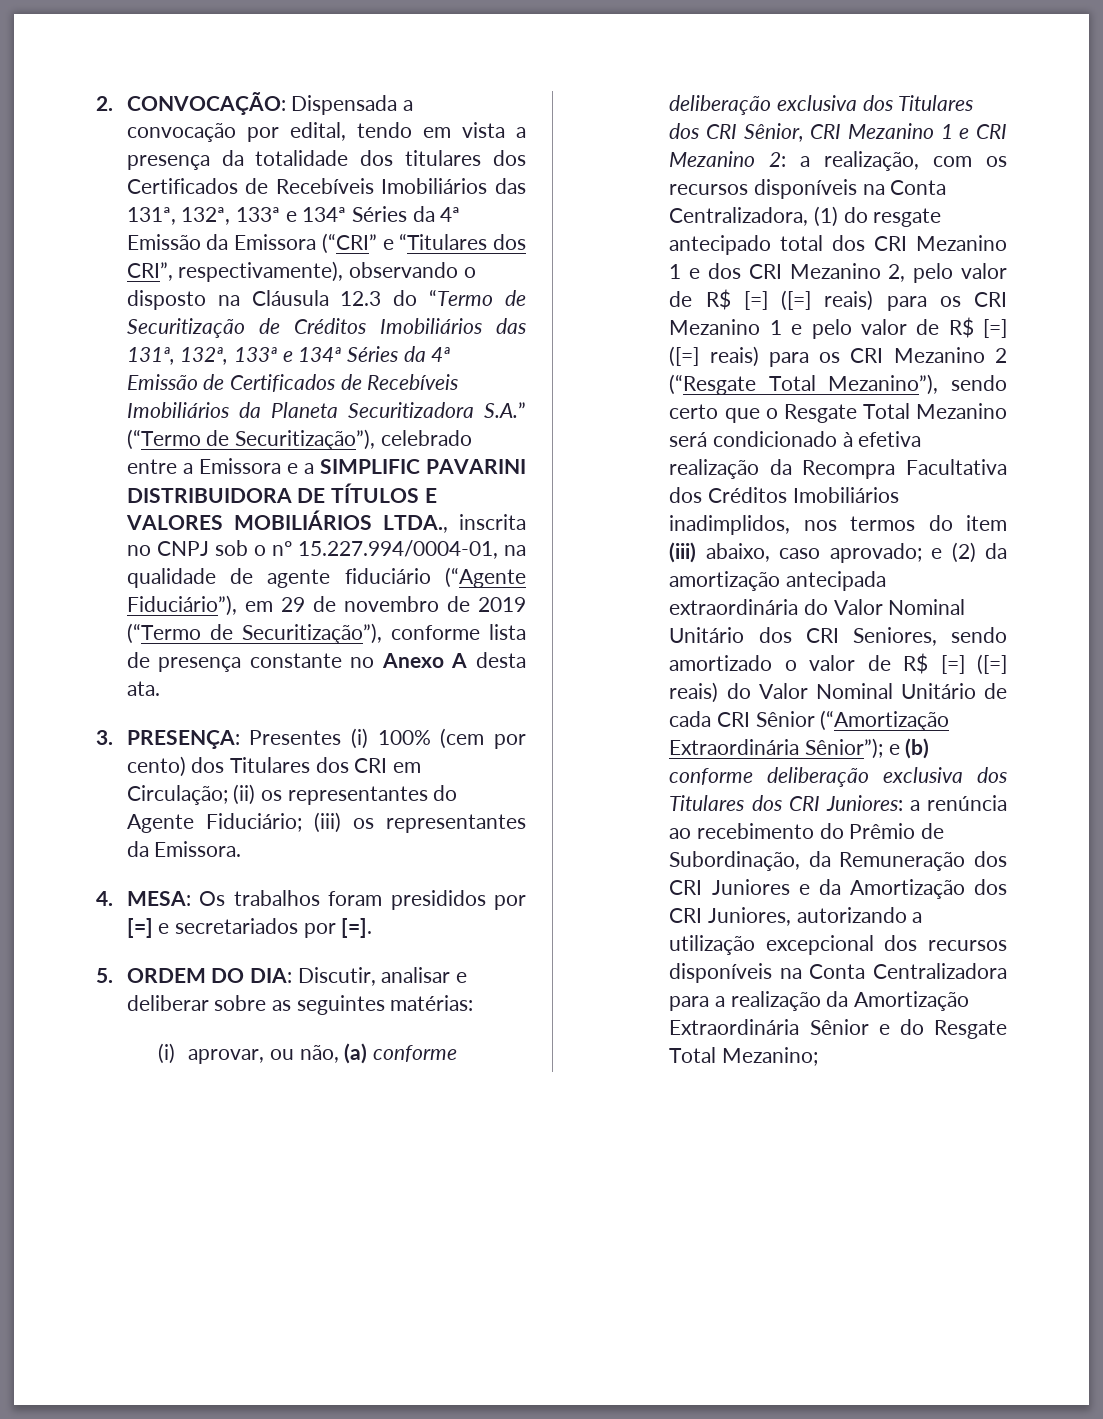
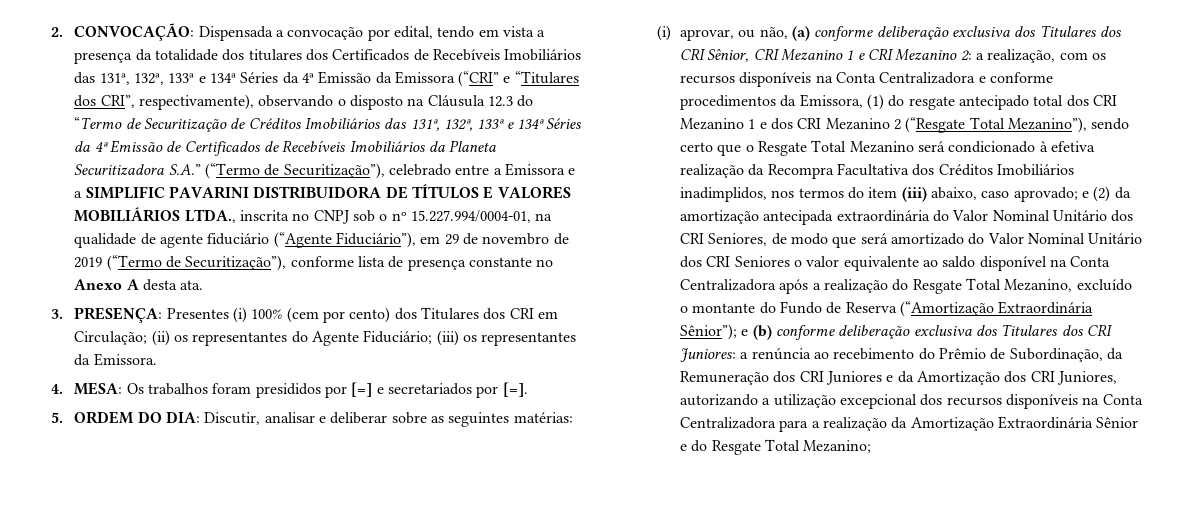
- a realização, com os recursos disponíveis na Conta Centralizadora, (1) do resgate antecipado total dos CRI Mezanino 1 e dos CRI Mezanino 2, pelo valor de R$ [=] ([=] reais) para os CRI Mezanino 1 e pelo valor de R$ [=] ([=] reais) para os CRI Mezanino 2 (“Resgate Total Mezanino”), sendo certo que o Resgate Total Mezanino será condicionado à efetiva realização da Recompra Facultativa dos Créditos Imobiliários inadimplidos, nos termos do item (iii) abaixo, caso aprovado;
+ a realização, com os recursos disponíveis na Conta Centralizadora e conforme procedimentos da Emissora, (1) do resgate antecipado total dos CRI Mezanino 1 e dos CRI Mezanino 2 (“Resgate Total Mezanino”), sendo certo que o Resgate Total Mezanino será condicionado à efetiva realização da Recompra Facultativa dos Créditos Imobiliários inadimplidos, nos termos do item (iii) abaixo, caso aprovado;
- e (2) da amortização antecipada extraordinária do Valor Nominal Unitário dos CRI Seniores, sendo amortizado o valor de R$ [=] ([=] reais) do Valor Nominal Unitário de cada CRI Sênior (“Amortização Extraordinária Sênior”);
+ e (2) da amortização antecipada extraordinária do Valor Nominal Unitário dos CRI Seniores, de modo que será amortizado do Valor Nominal Unitário dos CRI Seniores o valor equivalente ao saldo disponível na Conta Centralizadora após a realização do Resgate Total Mezanino, excluído o montante do Fundo de Reserva (“Amortização Extraordinária Sênior”);

